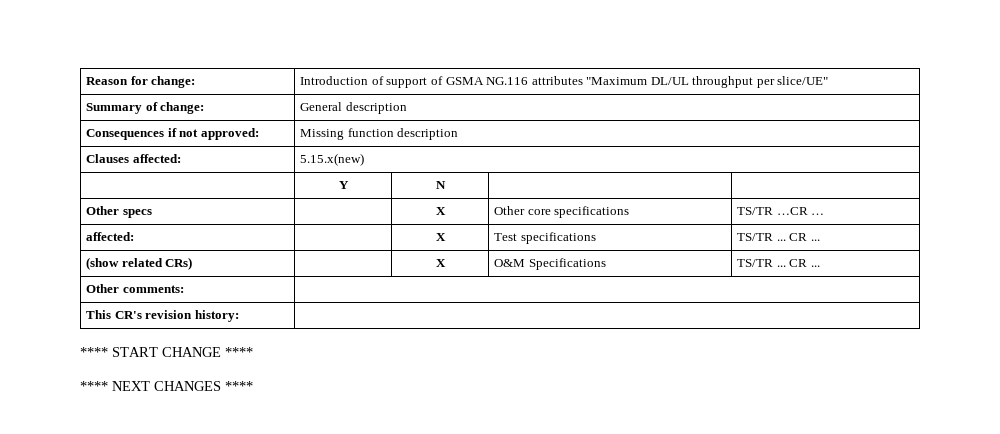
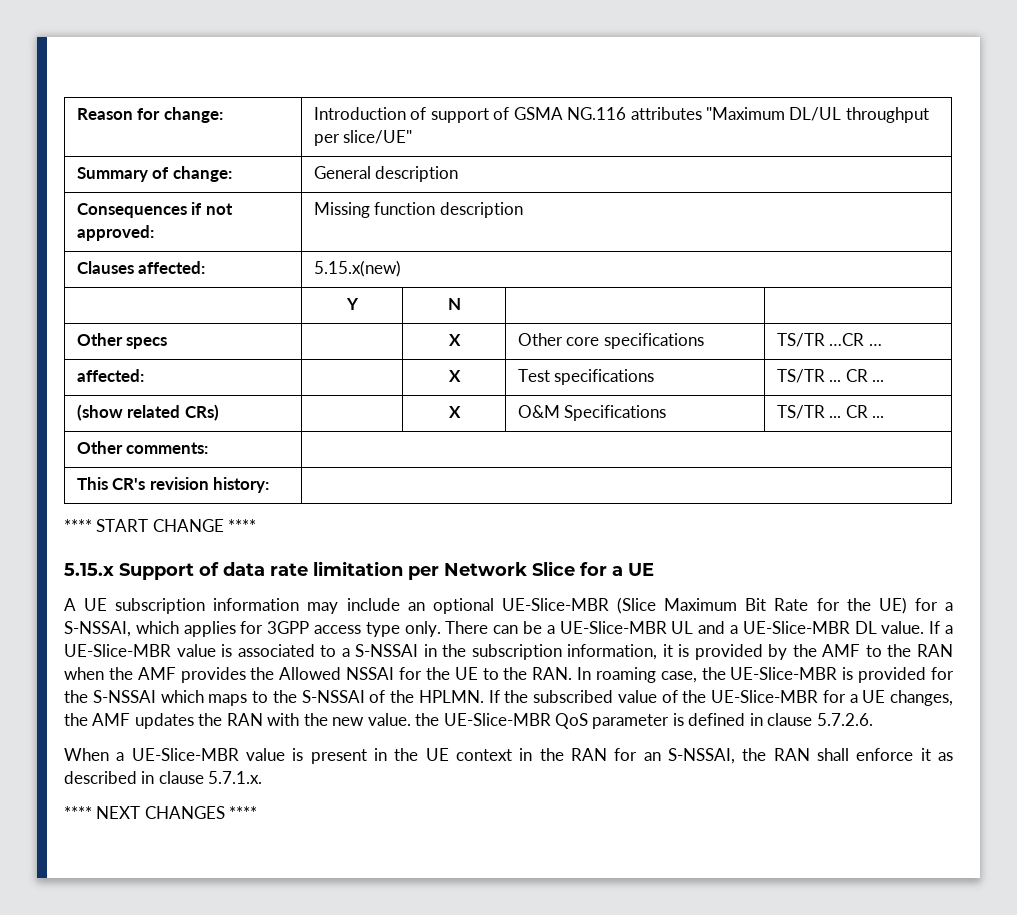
+ 5.15.x Support of data rate limitation per Network Slice for a UE
+ A UE subscription information may include an optional UE-Slice-MBR (Slice Maximum Bit Rate for the UE) for a S-NSSAI, which applies for 3GPP access type only. There can be a UE-Slice-MBR UL and a UE-Slice-MBR DL value. If a UE-Slice-MBR value is associated to a S-NSSAI in the subscription information, it is provided by the AMF to the RAN when the AMF provides the Allowed NSSAI for the UE to the RAN. In roaming case, the UE-Slice-MBR is provided for the S-NSSAI which maps to the S-NSSAI of the HPLMN. If the subscribed value of the UE-Slice-MBR for a UE changes, the AMF updates the RAN with the new value. the UE-Slice-MBR QoS parameter is defined in clause 5.7.2.6.
+ When a UE-Slice-MBR value is present in the UE context in the RAN for an S-NSSAI, the RAN shall enforce it as described in clause 5.7.1.x.

